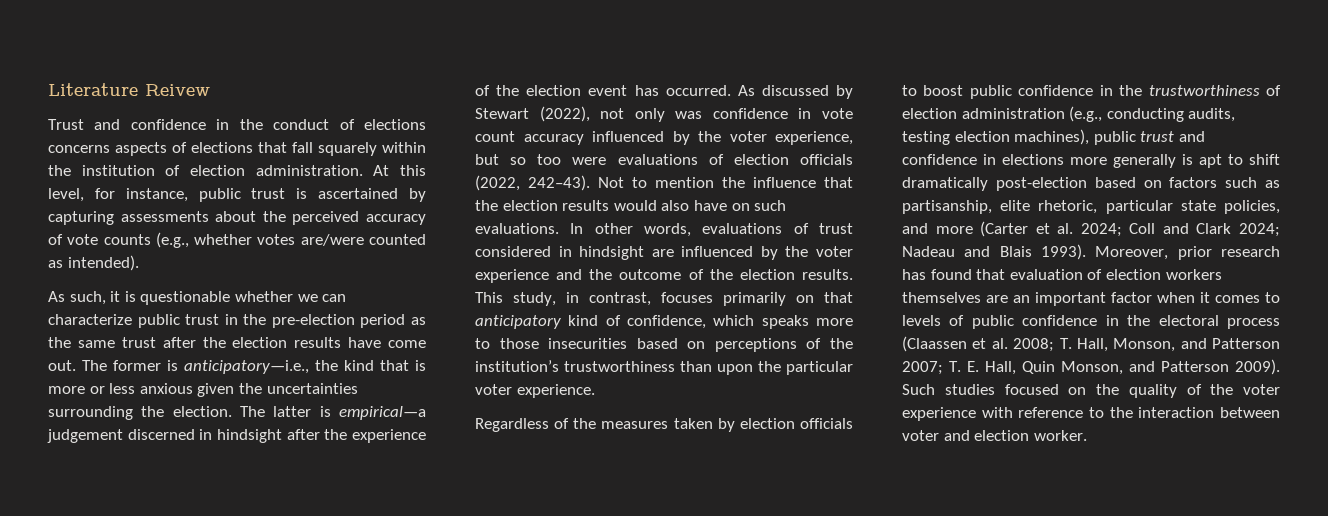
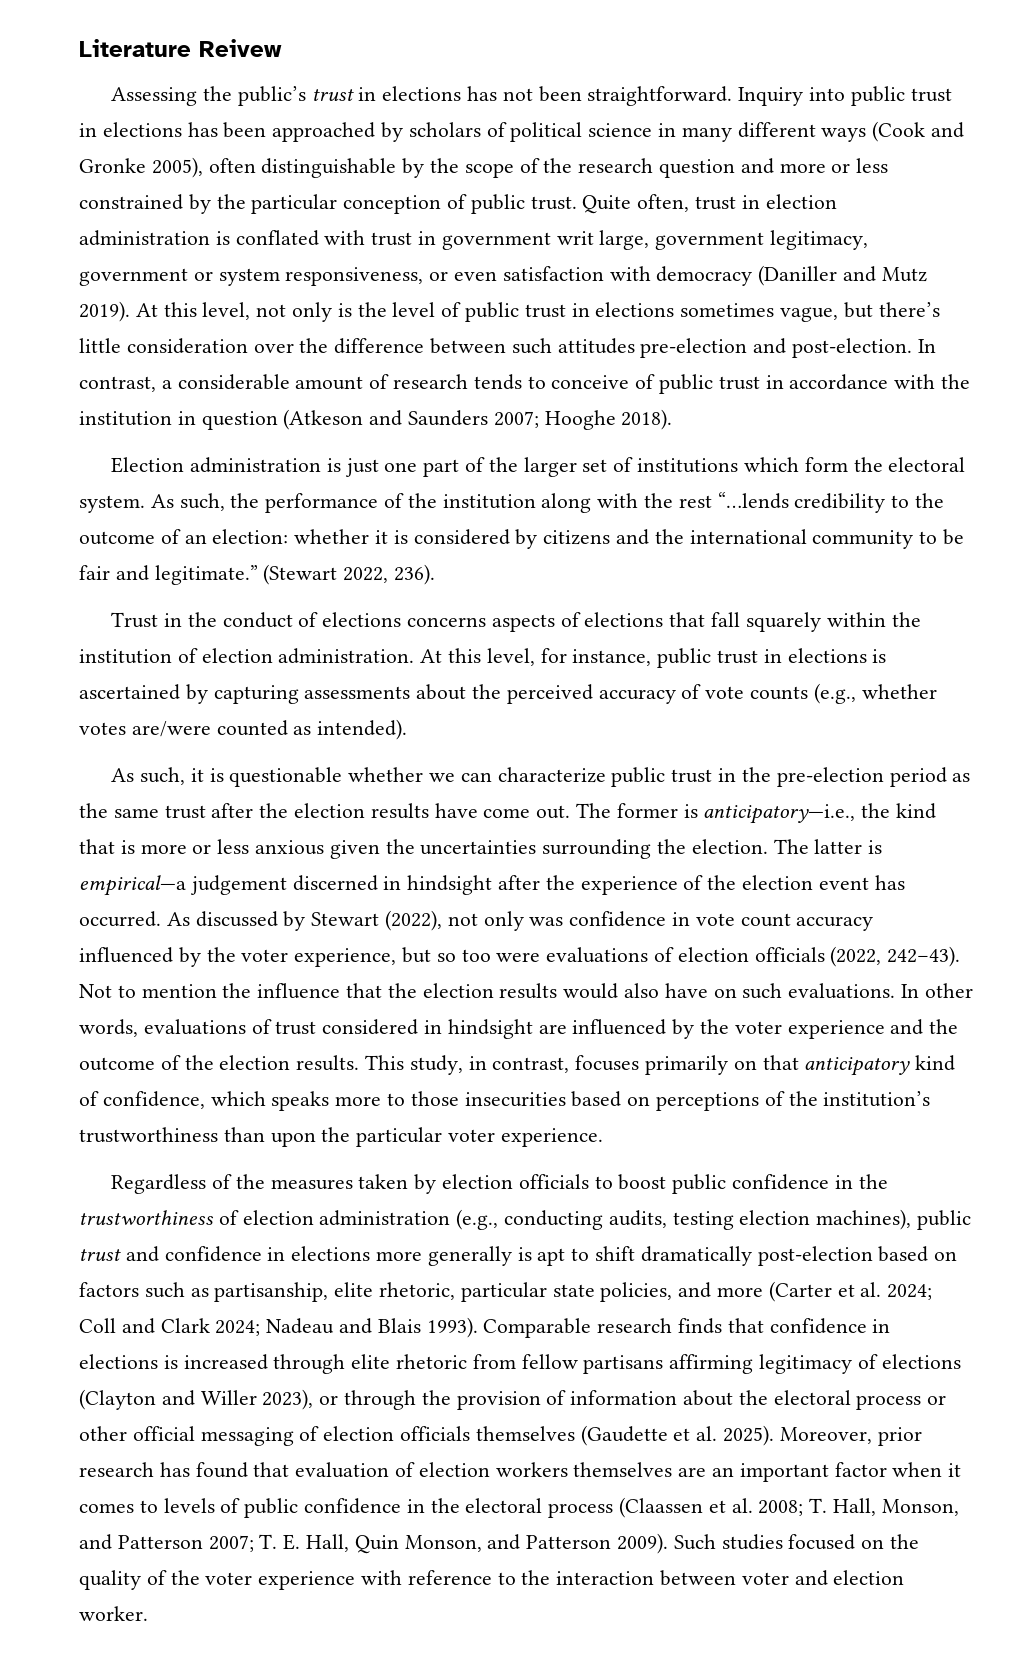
+ Assessing the public’s trust in elections has not been straightforward. Inquiry into public trust in elections has been approached by scholars of political science in many different ways (Cook and Gronke 2005), often distinguishable by the scope of the research question and more or less constrained by the particular conception of public trust. Quite often, trust in election administration is conflated with trust in government writ large, government legitimacy, government or system responsiveness, or even satisfaction with democracy (Daniller and Mutz 2019). At this level, not only is the level of public trust in elections sometimes vague, but there’s little consideration over the difference between such attitudes pre-election and post-election. In contrast, a considerable amount of research tends to conceive of public trust in accordance with the institution in question (Atkeson and Saunders 2007; Hooghe 2018).
+ Election administration is just one part of the larger set of institutions which form the electoral system. As such, the performance of the institution along with the rest “…lends credibility to the outcome of an election: whether it is considered by citizens and the international community to be fair and legitimate.” (Stewart 2022, 236).
- Trust and confidence in the conduct of elections concerns aspects of elections that fall squarely within the institution of election administration.
+ Trust in the conduct of elections concerns aspects of elections that fall squarely within the institution of election administration.
- At this level, for instance, public trust is ascertained by capturing assessments about the perceived accuracy of vote counts (e.g., whether votes are/were counted as intended).
+ At this level, for instance, public trust in elections is ascertained by capturing assessments about the perceived accuracy of vote counts (e.g., whether votes are/were counted as intended).
+ Comparable research finds that confidence in elections is increased through elite rhetoric from fellow partisans affirming legitimacy of elections (Clayton and Willer 2023), or through the provision of information about the electoral process or other official messaging of election officials themselves (Gaudette et al. 2025).

